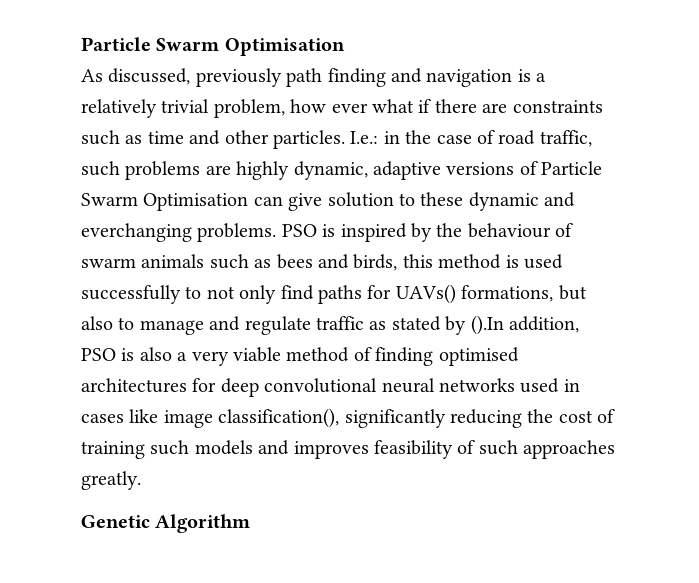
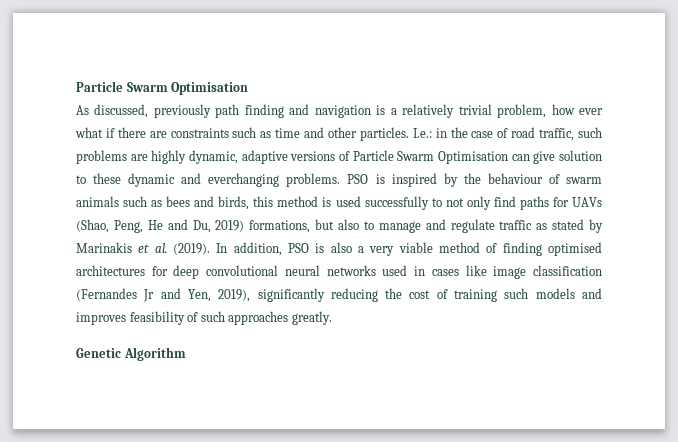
- PSO is inspired by the behaviour of swarm animals such as bees and birds, this method is used successfully to not only find paths for UAVs() formations, but also to manage and regulate traffic as stated by ().In addition, PSO is also a very viable method of finding optimised architectures for deep convolutional neural networks used in cases like image classification(), significantly reducing the cost of training such models and improves feasibility of such approaches greatly.
+ PSO is inspired by the behaviour of swarm animals such as bees and birds, this method is used successfully to not only find paths for UAVs (Shao, Peng, He and Du, 2019) formations, but also to manage and regulate traffic as stated by Marinakis et al. (2019). In addition, PSO is also a very viable method of finding optimised architectures for deep convolutional neural networks used in cases like image classification (Fernandes Jr and Yen, 2019), significantly reducing the cost of training such models and improves feasibility of such approaches greatly.

